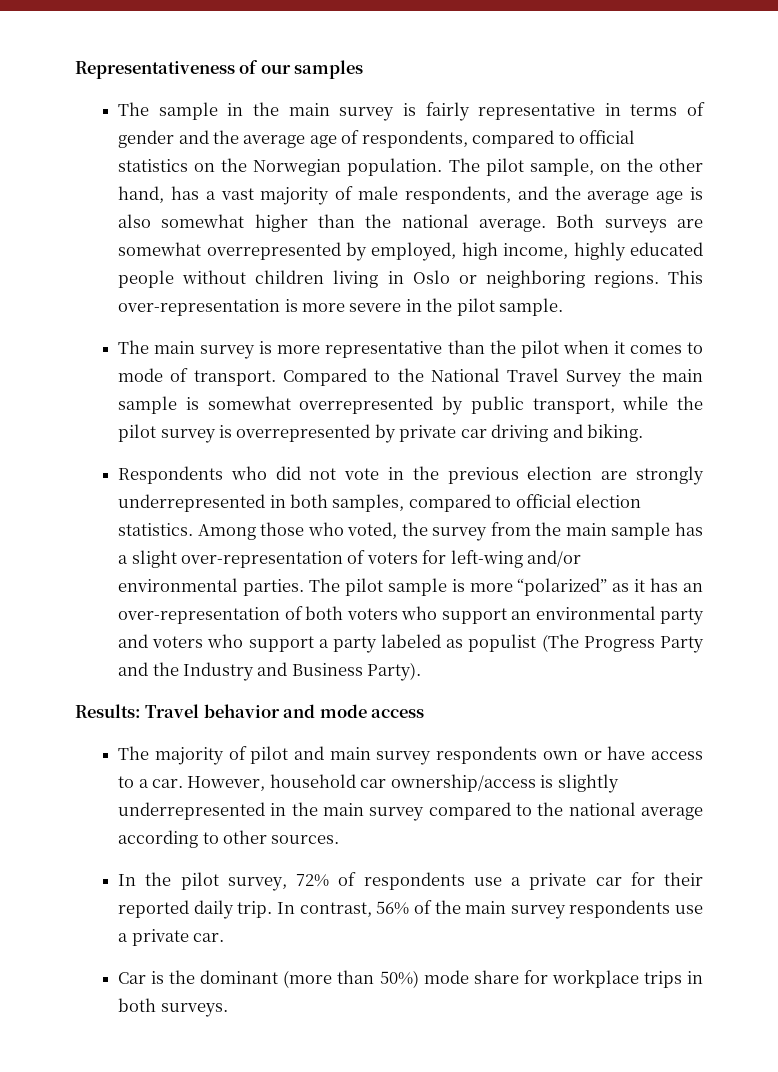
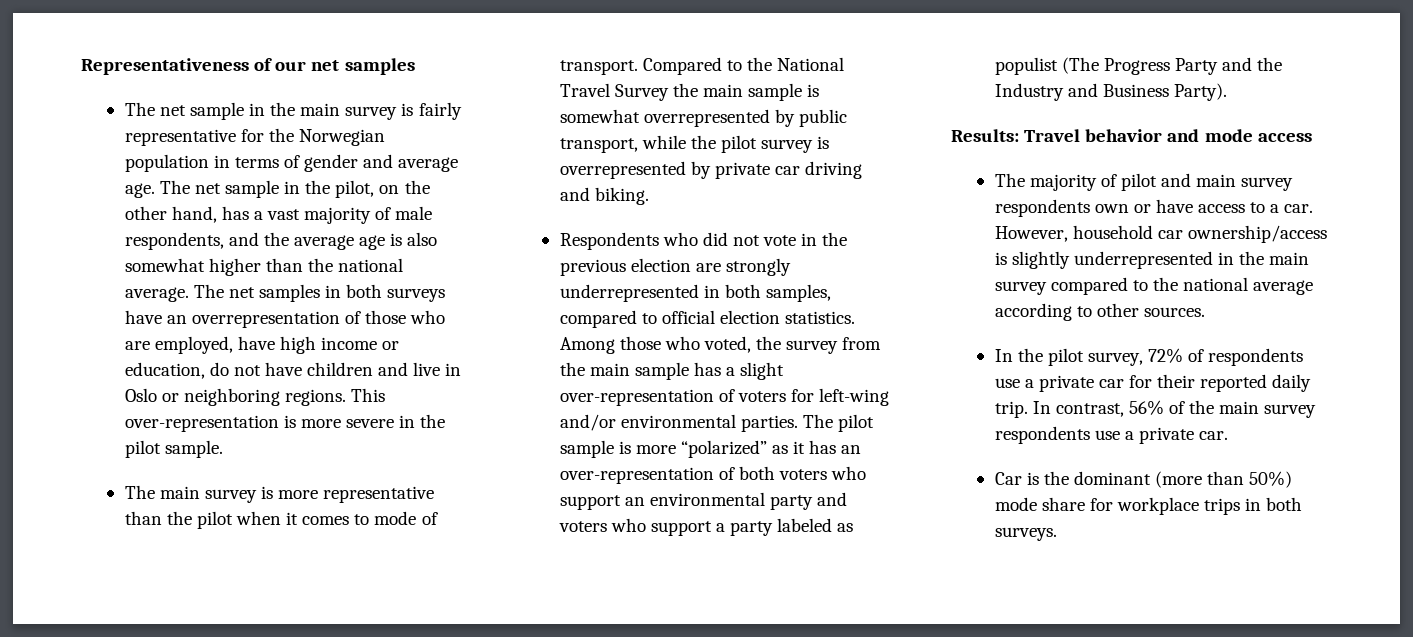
- Representativeness of our samples
+ Representativeness of our net samples
- The sample in the main survey is fairly representative in terms of gender and the average age of respondents, compared to official statistics on the Norwegian population. The pilot sample, on the other hand, has a vast majority of male respondents, and the average age is also somewhat higher than the national average.
+ The net sample in the main survey is fairly representative for the Norwegian population in terms of gender and average age. The net sample in the pilot, on the other hand, has a vast majority of male respondents, and the average age is also somewhat higher than the national average.
- Both surveys are somewhat overrepresented by employed, high income, highly educated people without children living in Oslo or neighboring regions.
+ The net samples in both surveys have an overrepresentation of those who are employed, have high income or education, do not have children and live in Oslo or neighboring regions.

